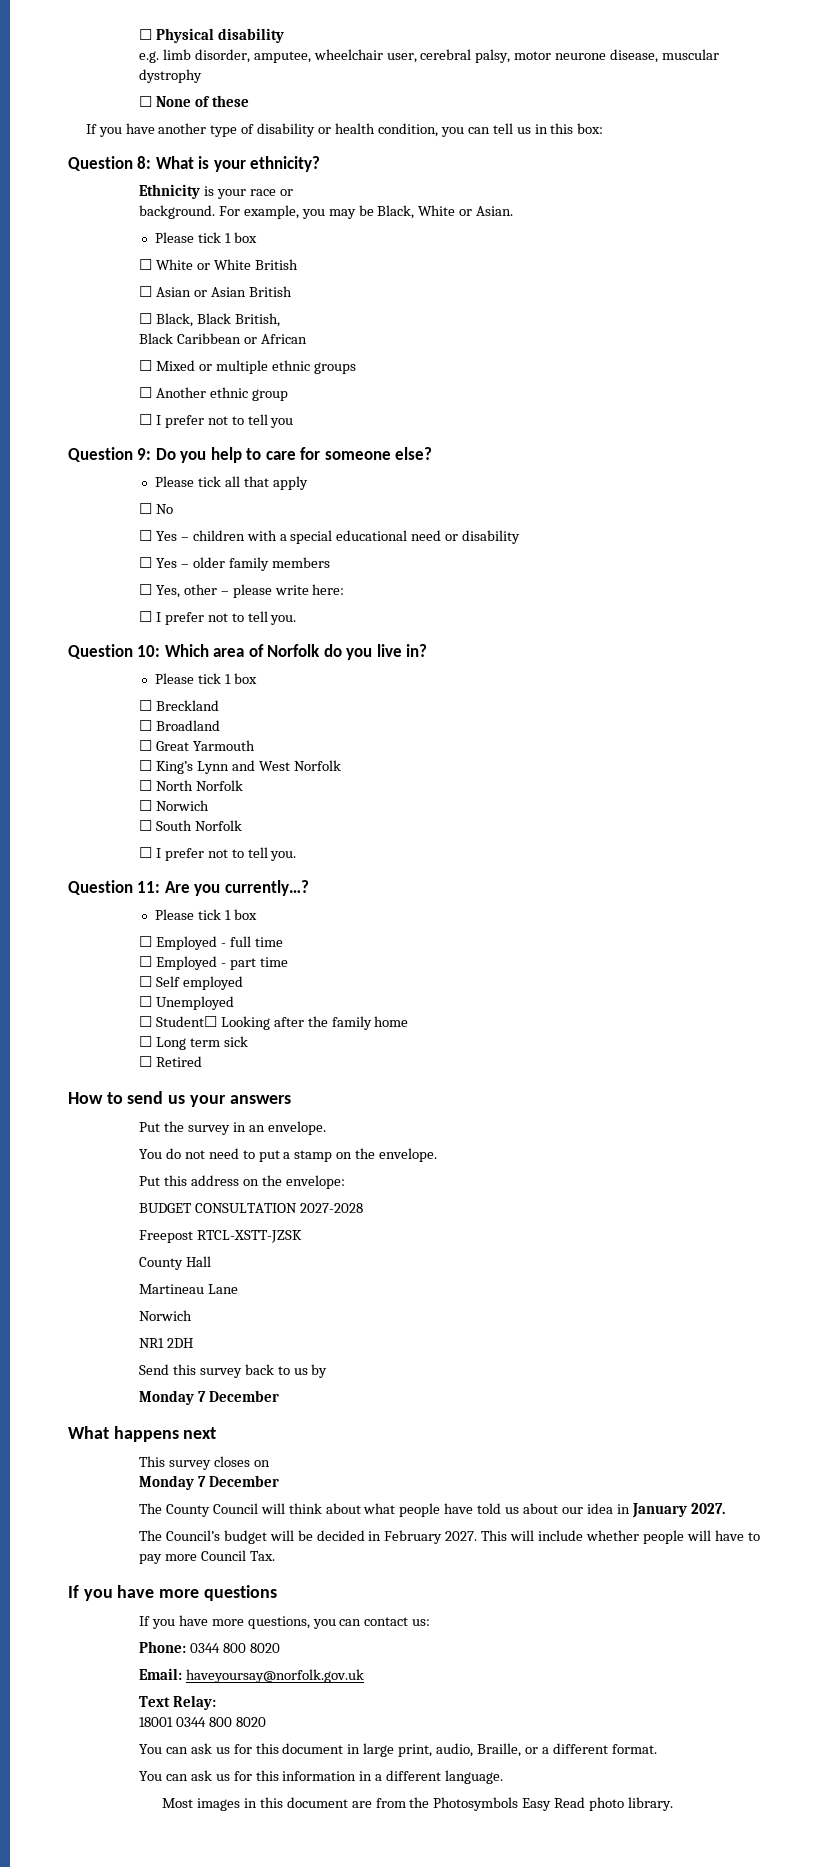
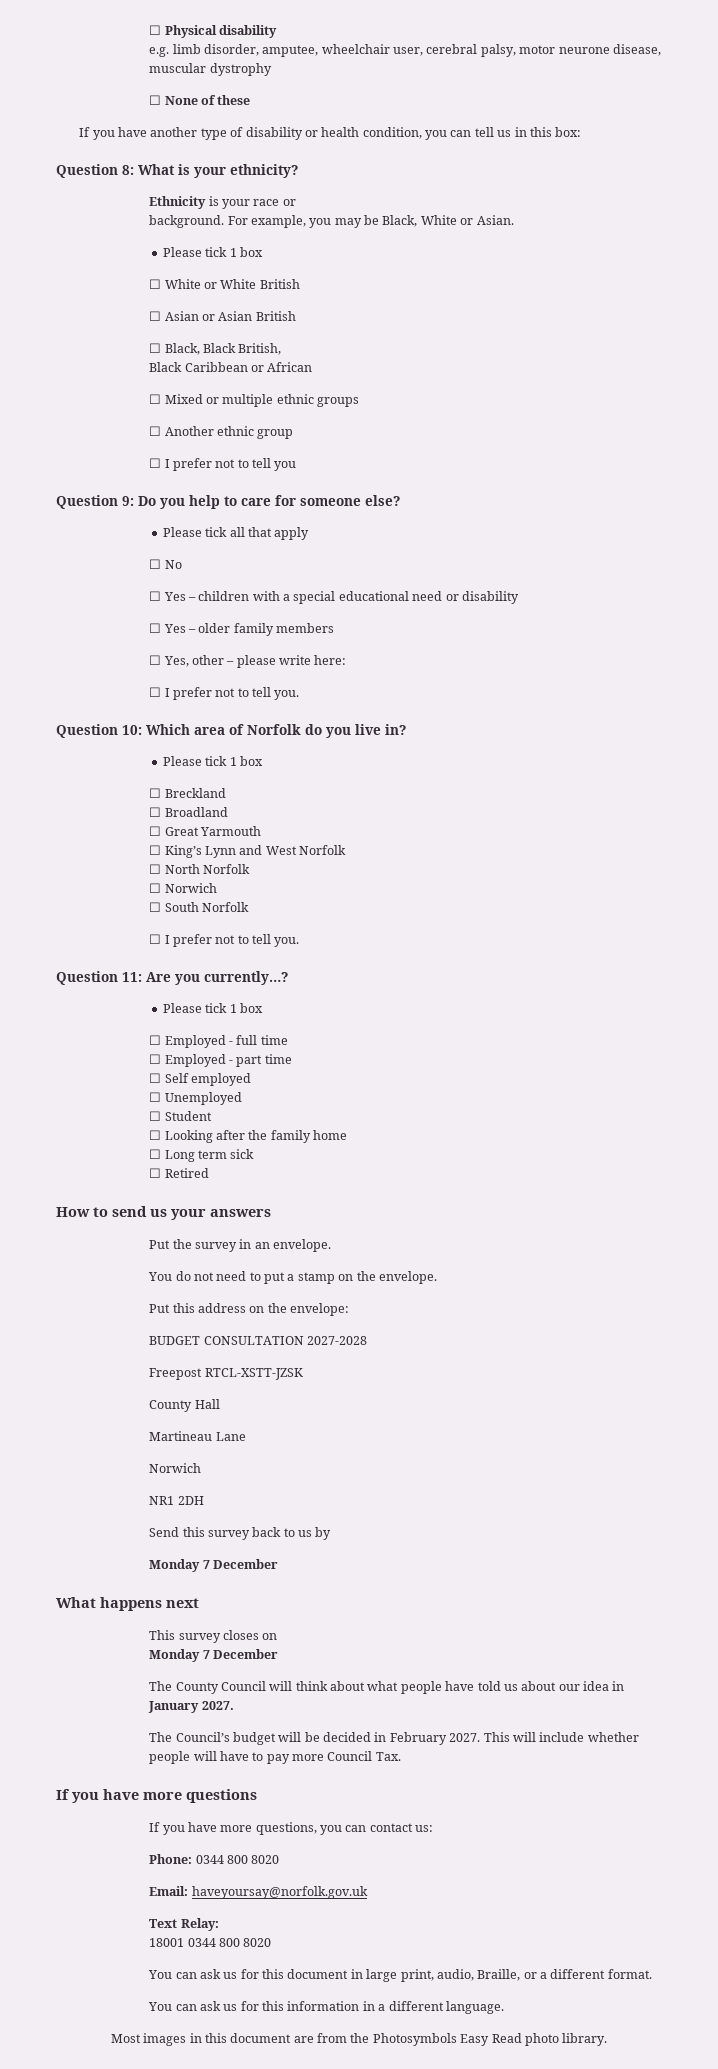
- ☐ Student☐ Looking after the family home
+ ☐ Student
+ ☐ Looking after the family home

